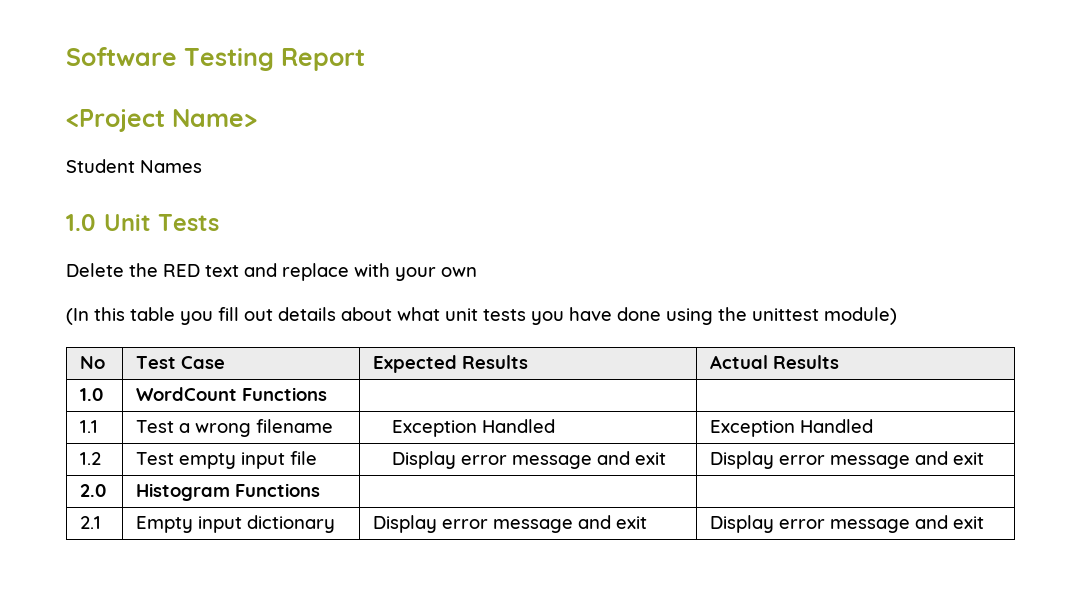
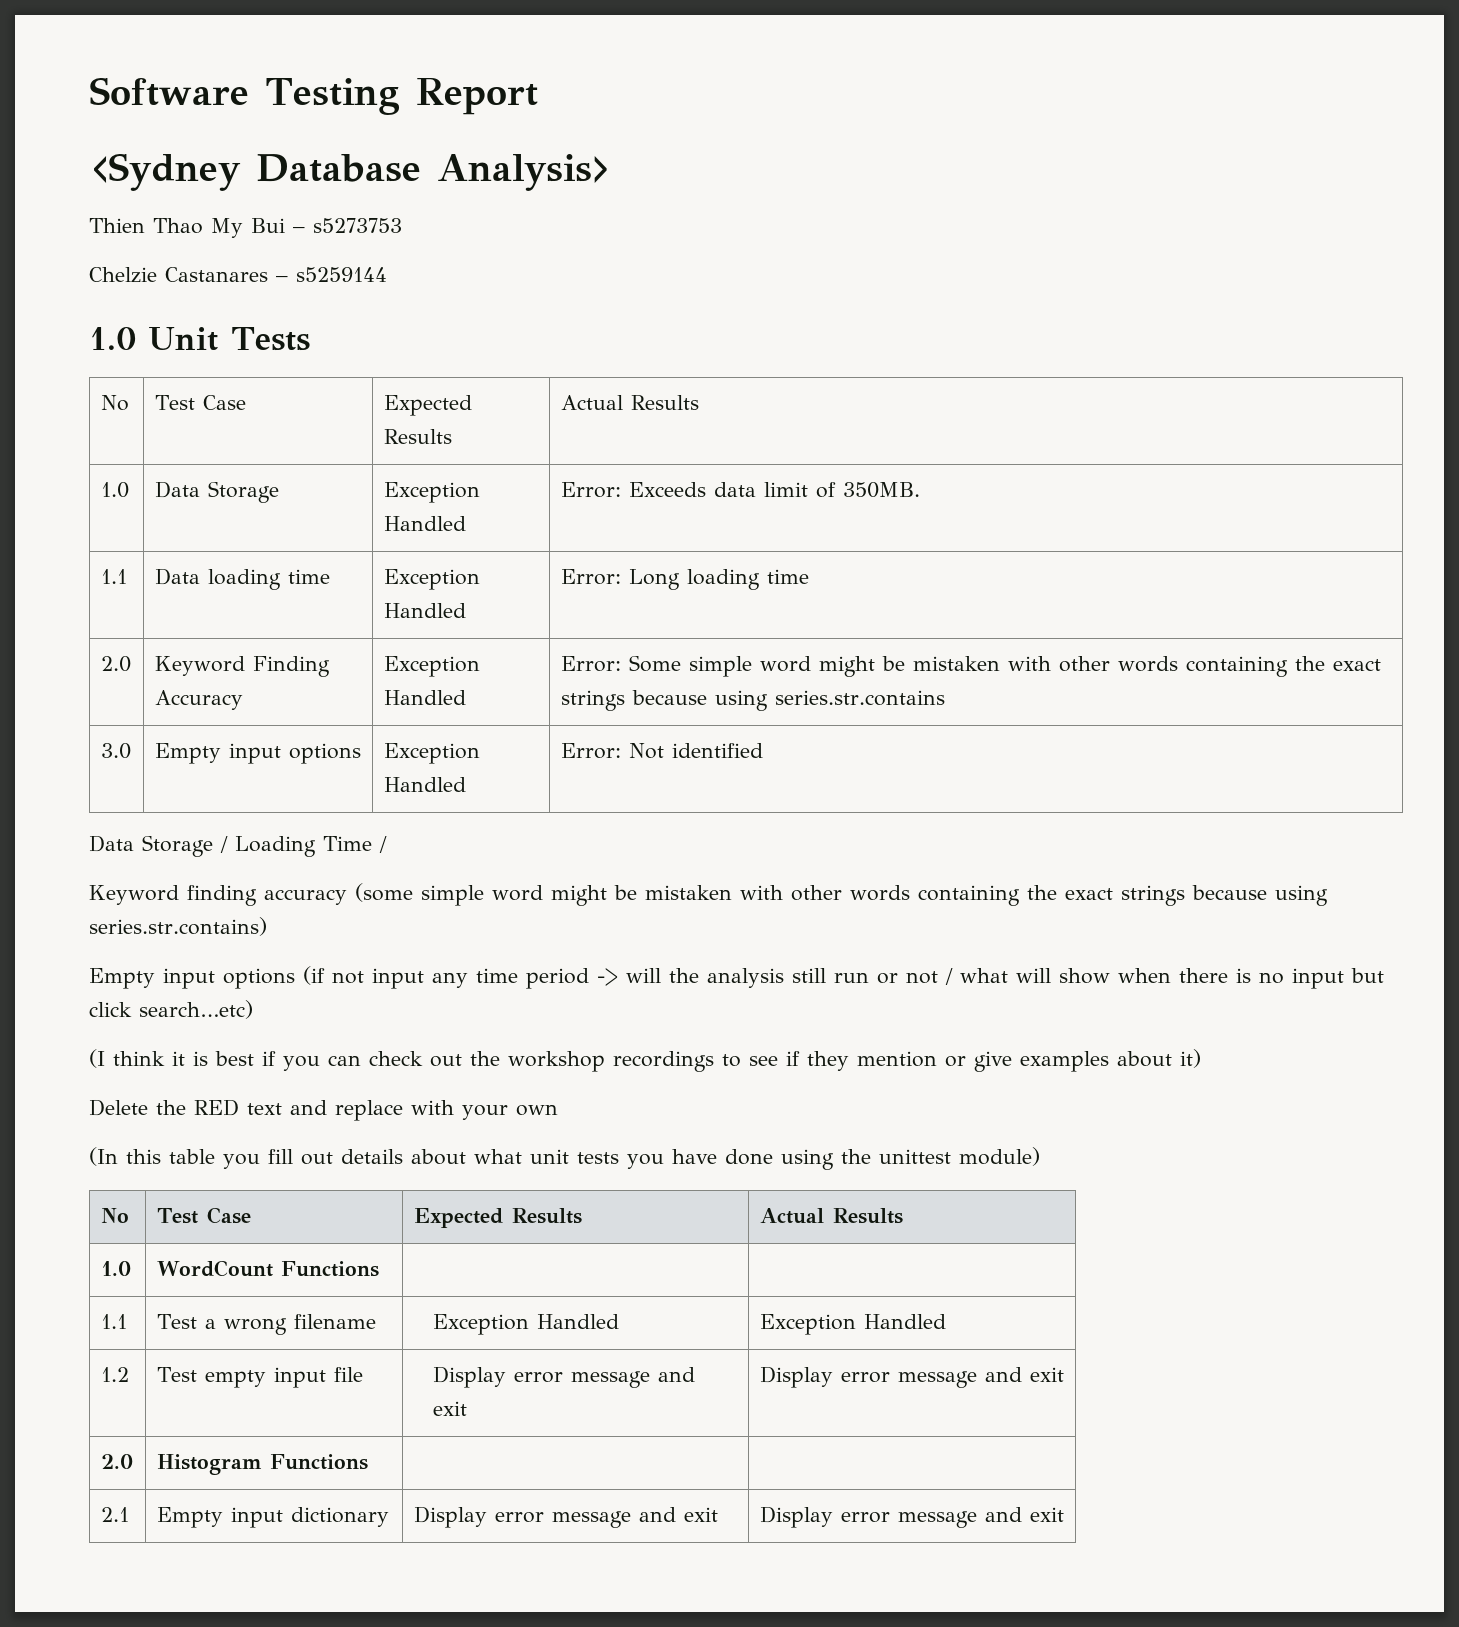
- <Project Name>
- Student Names
+ <Sydney Database Analysis>
+ Thien Thao My Bui – s5273753
+ Chelzie Castanares – s5259144
  1.0 Unit Tests
+ No | Test Case | Expected Results | Actual Results
+ 1.0 | Data Storage | Exception Handled | Error: Exceeds data limit of 350MB.
+ 1.1 | Data loading time | Exception Handled | Error: Long loading time
+ 2.0 | Keyword Finding Accuracy | Exception Handled | Error: Some simple word might be mistaken with other words containing the exact strings because using series.str.contains
+ 3.0 | Empty input options | Exception Handled | Error: Not identified
+ Data Storage / Loading Time /
+ Keyword finding accuracy (some simple word might be mistaken with other words containing the exact strings because using series.str.contains)
+ Empty input options (if not input any time period -> will the analysis still run or not / what will show when there is no input but click search…etc)
+ (I think it is best if you can check out the workshop recordings to see if they mention or give examples about it)

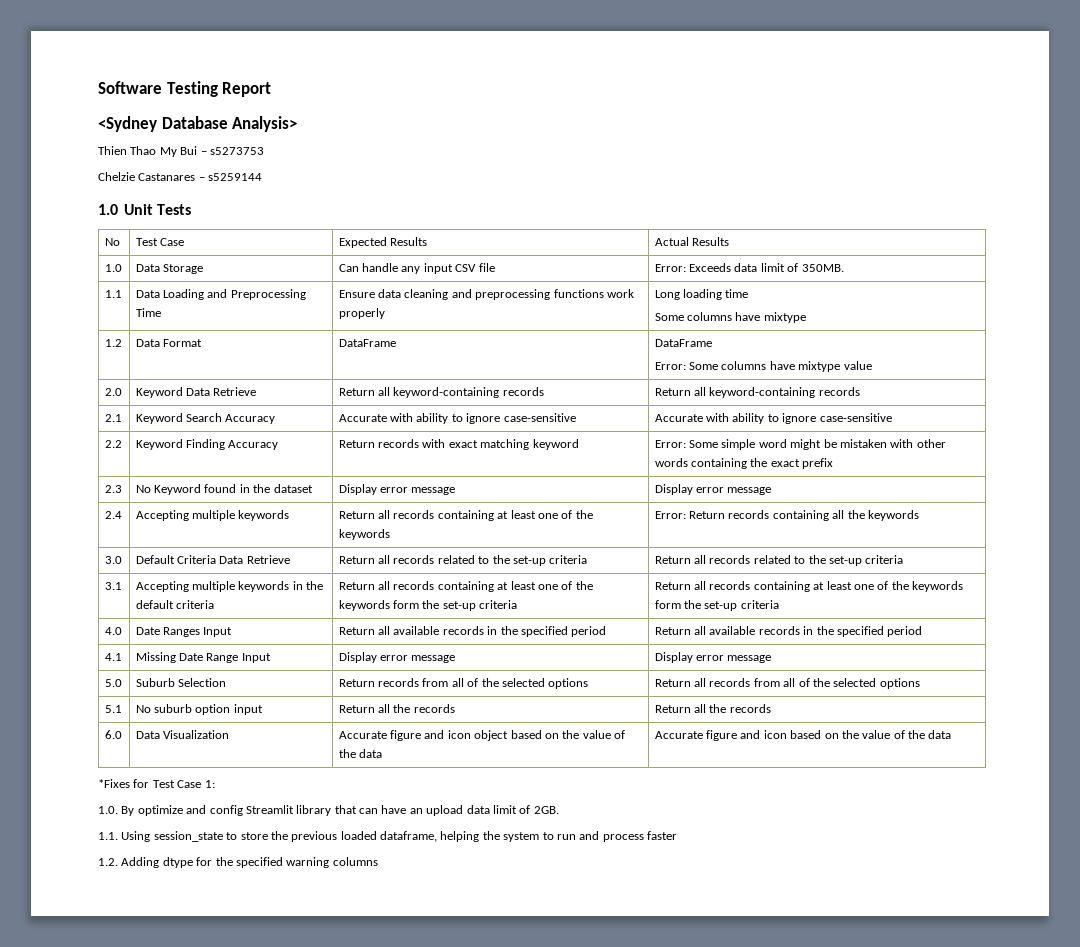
- 1.0 | Data Storage | Exception Handled | Error: Exceeds data limit of 350MB.
+ 1.0 | Data Storage | Can handle any input CSV file | Error: Exceeds data limit of 350MB.
- 1.1 | Data loading time | Exception Handled | Error: Long loading time
- 2.0 | Keyword Finding Accuracy | Exception Handled | Error: Some simple word might be mistaken with other words containing the exact strings because using series.str.contains
- 3.0 | Empty input options | Exception Handled | Error: Not identified
- Data Storage / Loading Time /
- Keyword finding accuracy (some simple word might be mistaken with other words containing the exact strings because using series.str.contains)
- Empty input options (if not input any time period -> will the analysis still run or not / what will show when there is no input but click search…etc)
- (I think it is best if you can check out the workshop recordings to see if they mention or give examples about it)
- Delete the RED text and replace with your own
- (In this table you fill out details about what unit tests you have done using the unittest module)
- No | Test Case | Expected Results | Actual Results
- 1.0 | WordCount Functions | |
- 1.1 | Test a wrong filename | Exception Handled | Exception Handled
- 1.2 | Test empty input file | Display error message and exit | Display error message and exit
- 2.0 | Histogram Functions | |
- 2.1 | Empty input dictionary | Display error message and exit | Display error message and exit
+ 1.1 | Data Loading and Preprocessing Time | Ensure data cleaning and preprocessing functions work properly | Long loading time
+ Some columns have mixtype
+ 1.2 | Data Format | DataFrame | DataFrame
+ Error: Some columns have mixtype value
+ 2.0 | Keyword Data Retrieve | Return all keyword-containing records | Return all keyword-containing records
+ 2.1 | Keyword Search Accuracy | Accurate with ability to ignore case-sensitive | Accurate with ability to ignore case-sensitive
+ 2.2 | Keyword Finding Accuracy | Return records with exact matching keyword | Error: Some simple word might be mistaken with other words containing the exact prefix
+ 2.3 | No Keyword found in the dataset | Display error message | Display error message
+ 2.4 | Accepting multiple keywords | Return all records containing at least one of the keywords | Error: Return records containing all the keywords
+ 3.0 | Default Criteria Data Retrieve | Return all records related to the set-up criteria | Return all records related to the set-up criteria
+ 3.1 | Accepting multiple keywords in the default criteria | Return all records containing at least one of the keywords form the set-up criteria | Return all records containing at least one of the keywords form the set-up criteria
+ 4.0 | Date Ranges Input | Return all available records in the specified period | Return all available records in the specified period
+ 4.1 | Missing Date Range Input | Display error message | Display error message
+ 5.0 | Suburb Selection | Return records from all of the selected options | Return all records from all of the selected options
+ 5.1 | No suburb option input | Return all the records | Return all the records
+ 6.0 | Data Visualization | Accurate figure and icon object based on the value of the data | Accurate figure and icon based on the value of the data
+ *Fixes for Test Case 1:
+ 1.0. By optimize and config Streamlit library that can have an upload data limit of 2GB.
+ 1.1. Using session_state to store the previous loaded dataframe, helping the system to run and process faster
+ 1.2. Adding dtype for the specified warning columns

